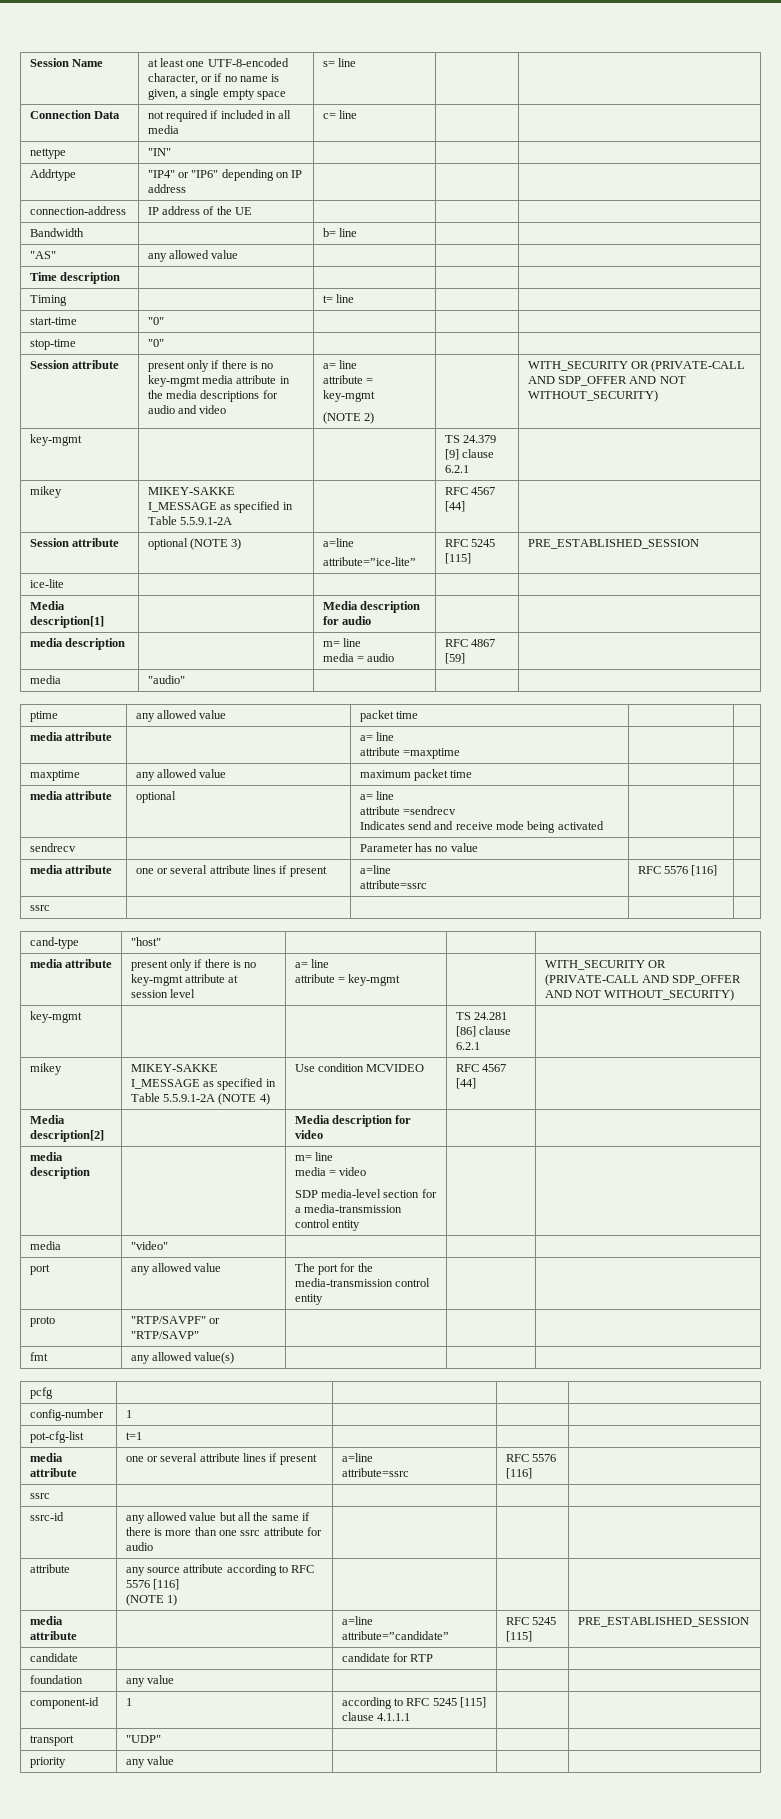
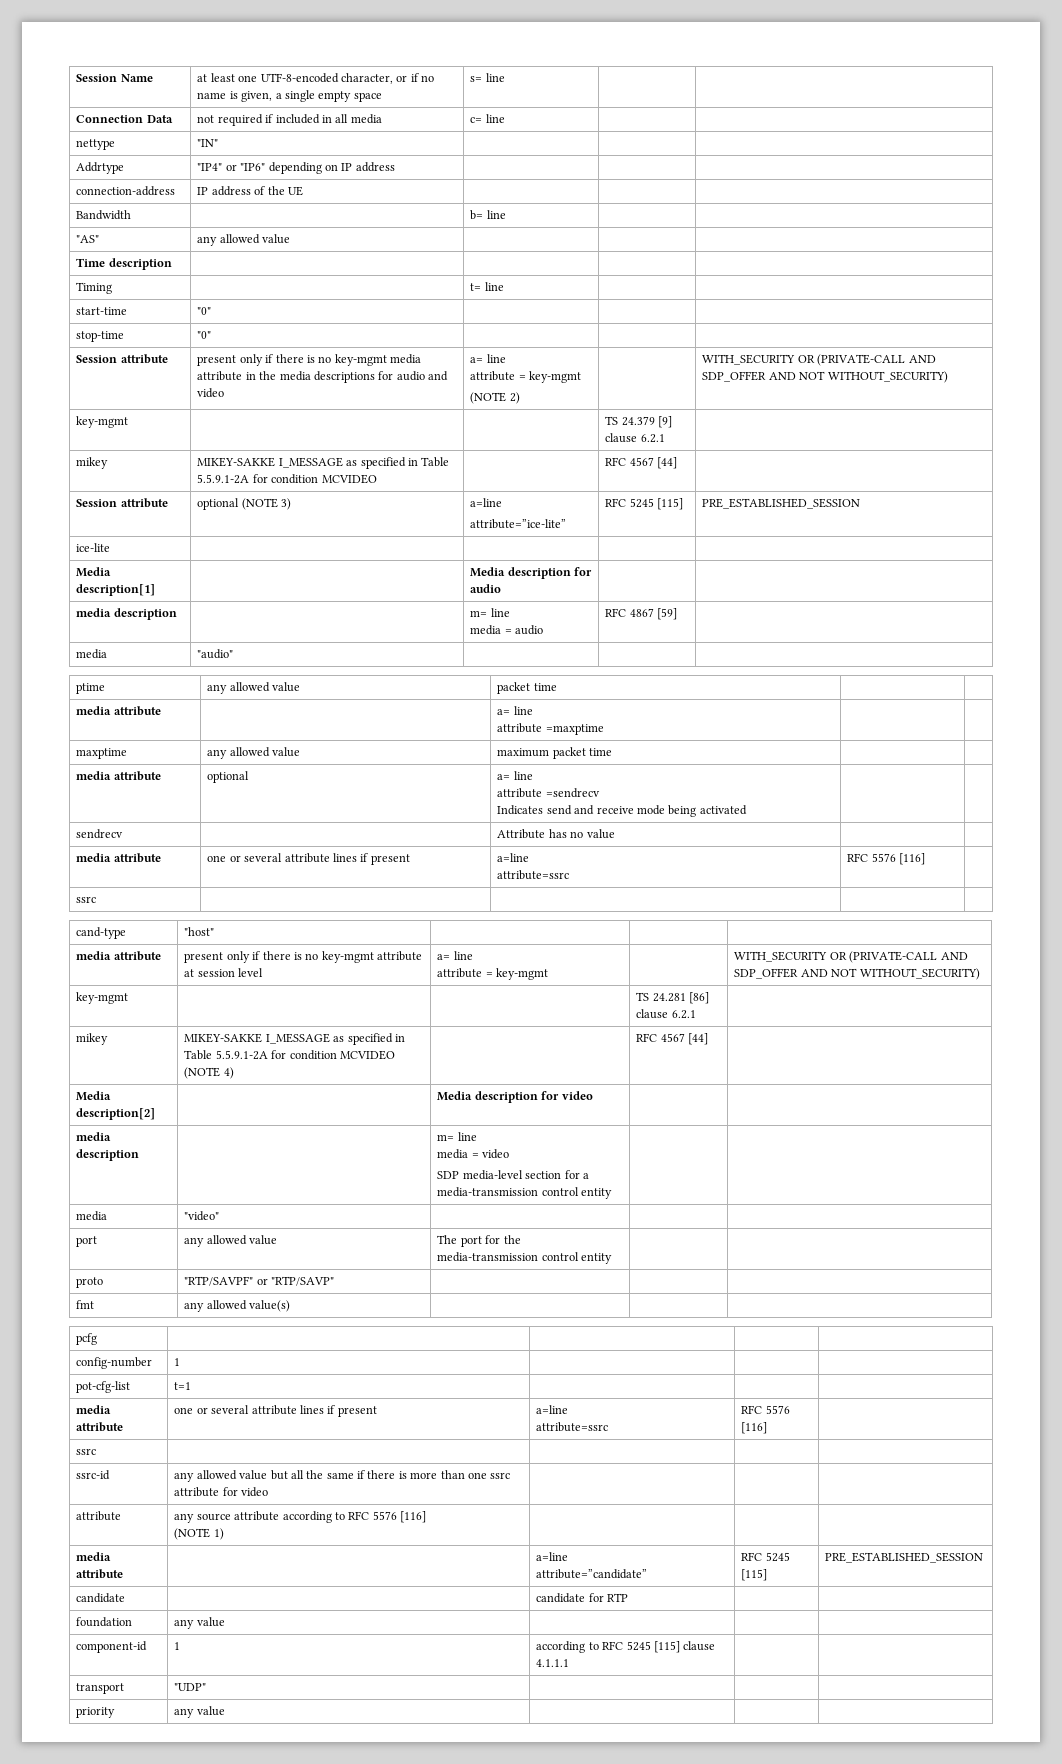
- mikey | MIKEY-SAKKE I_MESSAGE as specified in Table 5.5.9.1-2A | | RFC 4567 [44] |
+ mikey | MIKEY-SAKKE I_MESSAGE as specified in Table 5.5.9.1-2A for condition MCVIDEO | | RFC 4567 [44] |
- sendrecv | | Parameter has no value | |
+ sendrecv | | Attribute has no value | |
- mikey | MIKEY-SAKKE I_MESSAGE as specified in Table 5.5.9.1-2A (NOTE 4) | Use condition MCVIDEO | RFC 4567 [44] |
+ mikey | MIKEY-SAKKE I_MESSAGE as specified in Table 5.5.9.1-2A for condition MCVIDEO (NOTE 4) | | RFC 4567 [44] |
- ssrc-id | any allowed value but all the same if there is more than one ssrc attribute for audio | | |
+ ssrc-id | any allowed value but all the same if there is more than one ssrc attribute for video | | |

